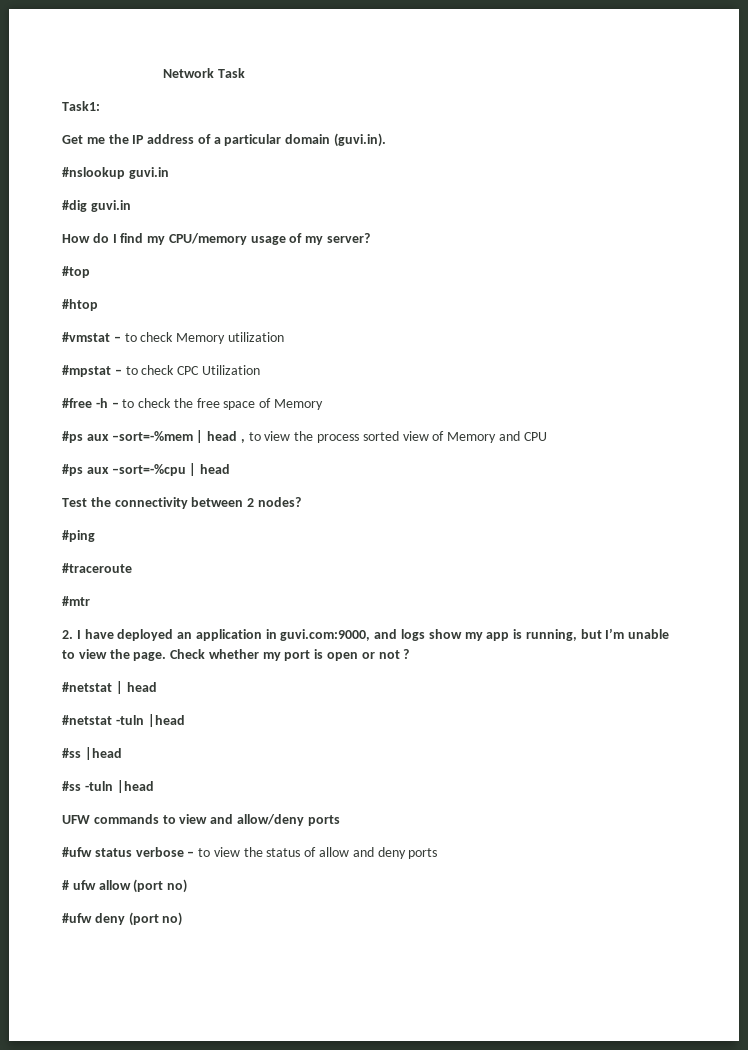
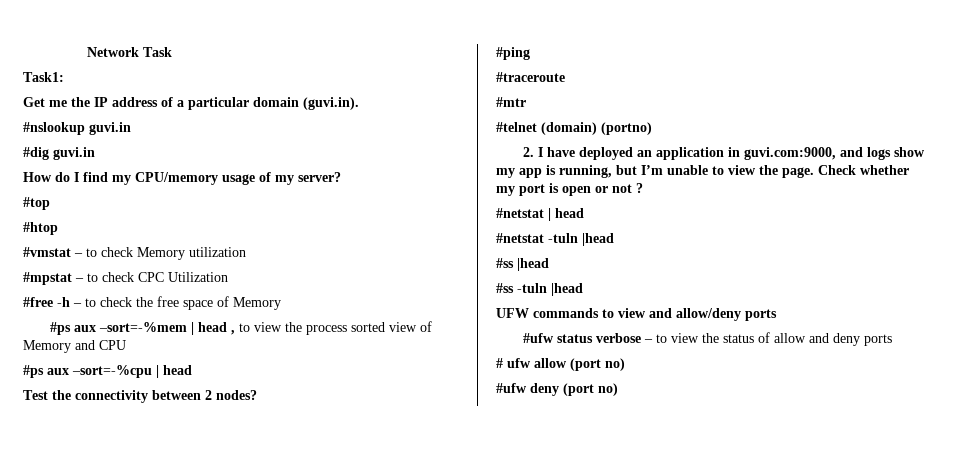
+ #telnet (domain) (portno)

